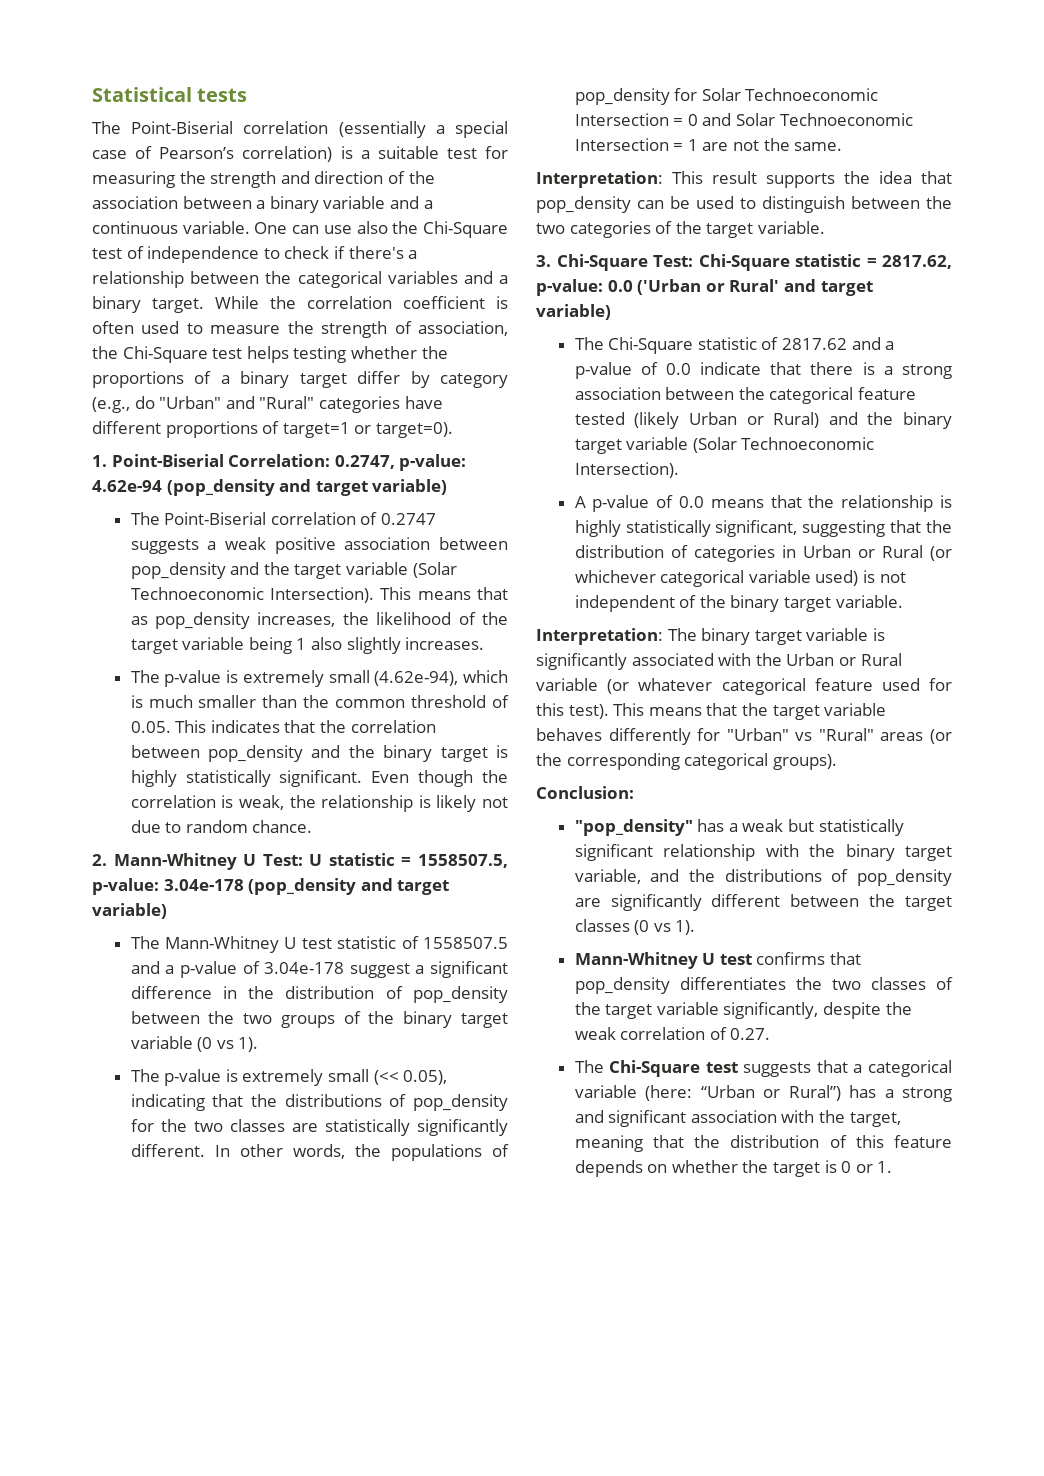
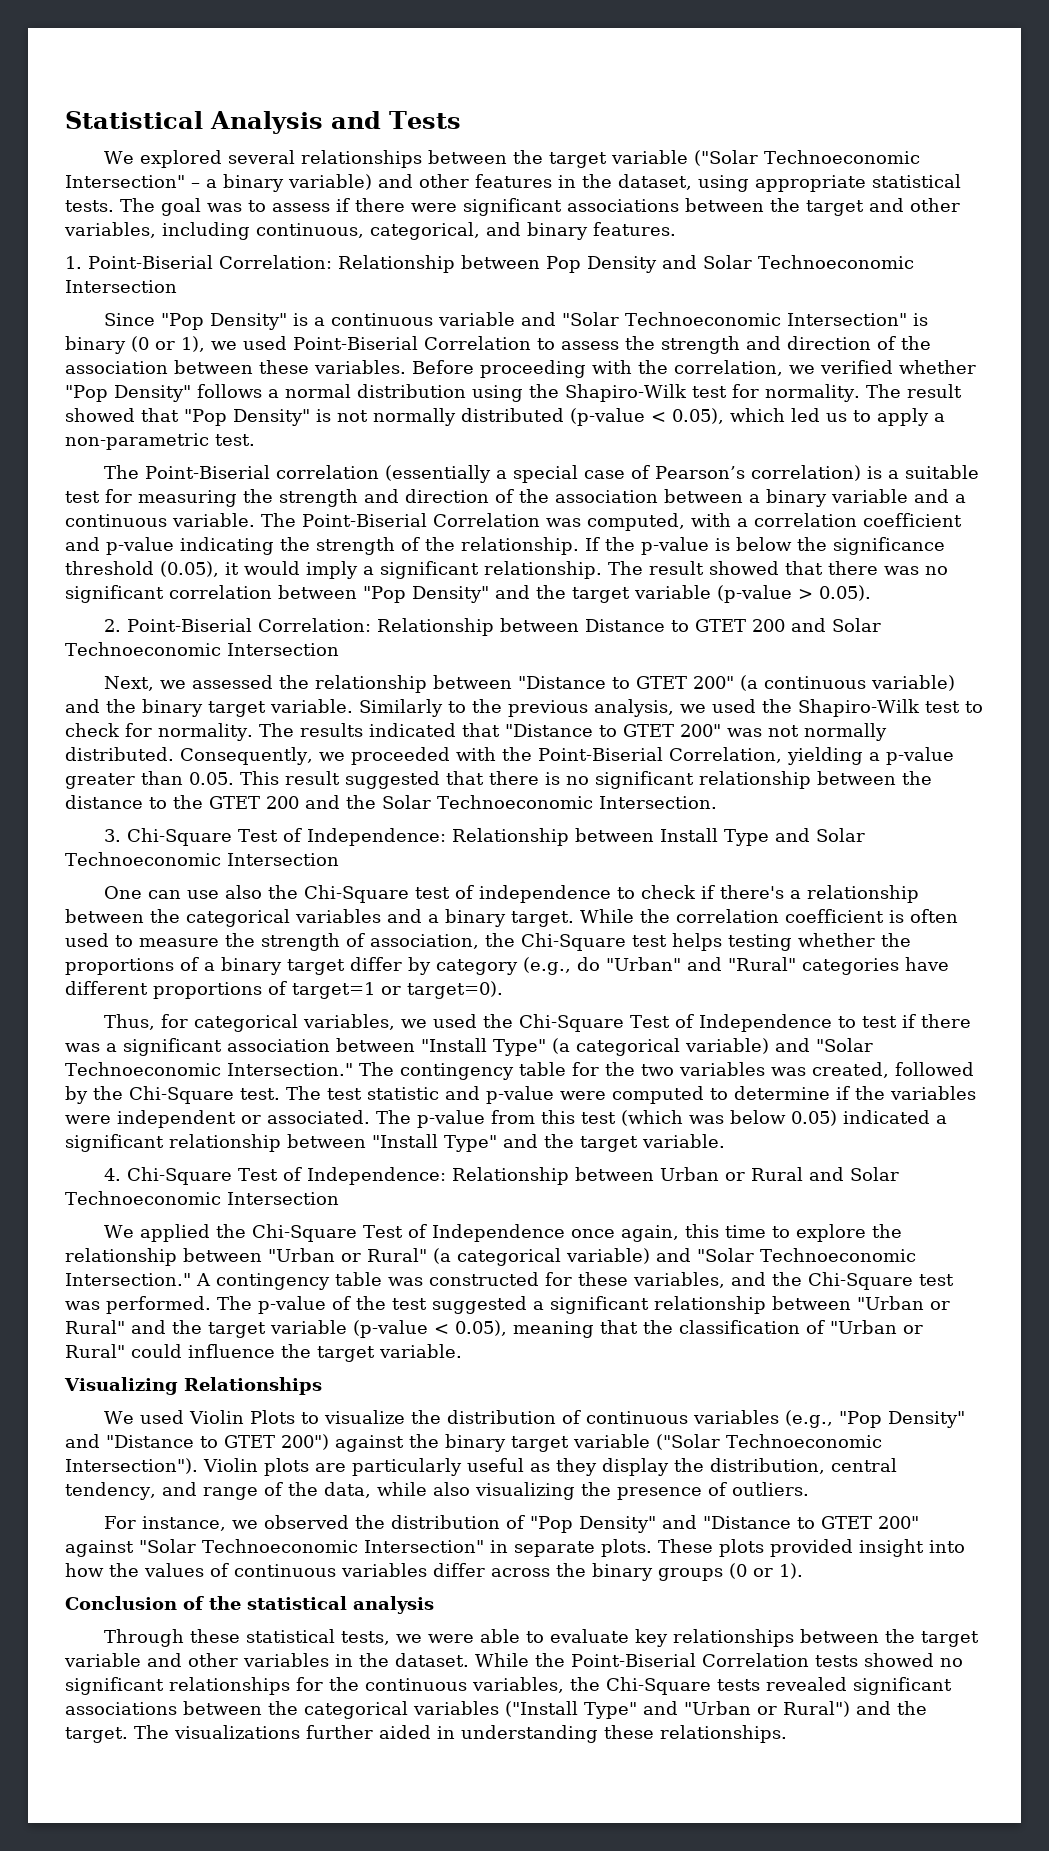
- Statistical tests
+ Statistical Analysis and Tests
+ We explored several relationships between the target variable ("Solar Technoeconomic Intersection" – a binary variable) and other features in the dataset, using appropriate statistical tests. The goal was to assess if there were significant associations between the target and other variables, including continuous, categorical, and binary features.
+ 1. Point-Biserial Correlation: Relationship between Pop Density and Solar Technoeconomic Intersection
+ Since "Pop Density" is a continuous variable and "Solar Technoeconomic Intersection" is binary (0 or 1), we used Point-Biserial Correlation to assess the strength and direction of the association between these variables. Before proceeding with the correlation, we verified whether "Pop Density" follows a normal distribution using the Shapiro-Wilk test for normality. The result showed that "Pop Density" is not normally distributed (p-value < 0.05), which led us to apply a non-parametric test.
- The Point-Biserial correlation (essentially a special case of Pearson’s correlation) is a suitable test for measuring the strength and direction of the association between a binary variable and a continuous variable. One can use also the Chi-Square test of independence to check if there's a relationship between the categorical variables and a binary target.
+ The Point-Biserial correlation (essentially a special case of Pearson’s correlation) is a suitable test for measuring the strength and direction of the association between a binary variable and a continuous variable. The Point-Biserial Correlation was computed, with a correlation coefficient and p-value indicating the strength of the relationship. If the p-value is below the significance threshold (0.05), it would imply a significant relationship. The result showed that there was no significant correlation between "Pop Density" and the target variable (p-value > 0.05).
+ 2. Point-Biserial Correlation: Relationship between Distance to GTET 200 and Solar Technoeconomic Intersection
+ Next, we assessed the relationship between "Distance to GTET 200" (a continuous variable) and the binary target variable. Similarly to the previous analysis, we used the Shapiro-Wilk test to check for normality. The results indicated that "Distance to GTET 200" was not normally distributed. Consequently, we proceeded with the Point-Biserial Correlation, yielding a p-value greater than 0.05. This result suggested that there is no significant relationship between the distance to the GTET 200 and the Solar Technoeconomic Intersection.
+ 3. Chi-Square Test of Independence: Relationship between Install Type and Solar Technoeconomic Intersection
+ One can use also the Chi-Square test of independence to check if there's a relationship between the categorical variables and a binary target.
- 1. Point-Biserial Correlation: 0.2747, p-value: 4.62e-94 (pop_density and target variable)
- The Point-Biserial correlation of 0.2747 suggests a weak positive association between pop_density and the target variable (Solar Technoeconomic Intersection). This means that as pop_density increases, the likelihood of the target variable being 1 also slightly increases.
- The p-value is extremely small (4.62e-94), which is much smaller than the common threshold of 0.05. This indicates that the correlation between pop_density and the binary target is highly statistically significant. Even though the correlation is weak, the relationship is likely not due to random chance.
- 2. Mann-Whitney U Test: U statistic = 1558507.5, p-value: 3.04e-178 (pop_density and target variable)
- The Mann-Whitney U test statistic of 1558507.5 and a p-value of 3.04e-178 suggest a significant difference in the distribution of pop_density between the two groups of the binary target variable (0 vs 1).
- The p-value is extremely small (<< 0.05), indicating that the distributions of pop_density for the two classes are statistically significantly different. In other words, the populations of pop_density for Solar Technoeconomic Intersection = 0 and Solar Technoeconomic Intersection = 1 are not the same.
- Interpretation: This result supports the idea that pop_density can be used to distinguish between the two categories of the target variable.
- 3. Chi-Square Test: Chi-Square statistic = 2817.62, p-value: 0.0 ('Urban or Rural' and target variable)
- The Chi-Square statistic of 2817.62 and a p-value of 0.0 indicate that there is a strong association between the categorical feature tested (likely Urban or Rural) and the binary target variable (Solar Technoeconomic Intersection).
- A p-value of 0.0 means that the relationship is highly statistically significant, suggesting that the distribution of categories in Urban or Rural (or whichever categorical variable used) is not independent of the binary target variable.
- Interpretation: The binary target variable is significantly associated with the Urban or Rural variable (or whatever categorical feature used for this test). This means that the target variable behaves differently for "Urban" vs "Rural" areas (or the corresponding categorical groups).
- Conclusion:
- "pop_density" has a weak but statistically significant relationship with the binary target variable, and the distributions of pop_density are significantly different between the target classes (0 vs 1).
- Mann-Whitney U test confirms that pop_density differentiates the two classes of the target variable significantly, despite the weak correlation of 0.27.
- The Chi-Square test suggests that a categorical variable (here: “Urban or Rural”) has a strong and significant association with the target, meaning that the distribution of this feature depends on whether the target is 0 or 1.
+ Thus, for categorical variables, we used the Chi-Square Test of Independence to test if there was a significant association between "Install Type" (a categorical variable) and "Solar Technoeconomic Intersection." The contingency table for the two variables was created, followed by the Chi-Square test. The test statistic and p-value were computed to determine if the variables were independent or associated. The p-value from this test (which was below 0.05) indicated a significant relationship between "Install Type" and the target variable.
+ 4. Chi-Square Test of Independence: Relationship between Urban or Rural and Solar Technoeconomic Intersection
+ We applied the Chi-Square Test of Independence once again, this time to explore the relationship between "Urban or Rural" (a categorical variable) and "Solar Technoeconomic Intersection." A contingency table was constructed for these variables, and the Chi-Square test was performed. The p-value of the test suggested a significant relationship between "Urban or Rural" and the target variable (p-value < 0.05), meaning that the classification of "Urban or Rural" could influence the target variable.
+ Visualizing Relationships
+ We used Violin Plots to visualize the distribution of continuous variables (e.g., "Pop Density" and "Distance to GTET 200") against the binary target variable ("Solar Technoeconomic Intersection"). Violin plots are particularly useful as they display the distribution, central tendency, and range of the data, while also visualizing the presence of outliers.
+ For instance, we observed the distribution of "Pop Density" and "Distance to GTET 200" against "Solar Technoeconomic Intersection" in separate plots. These plots provided insight into how the values of continuous variables differ across the binary groups (0 or 1).
+ Conclusion of the statistical analysis
+ Through these statistical tests, we were able to evaluate key relationships between the target variable and other variables in the dataset. While the Point-Biserial Correlation tests showed no significant relationships for the continuous variables, the Chi-Square tests revealed significant associations between the categorical variables ("Install Type" and "Urban or Rural") and the target. The visualizations further aided in understanding these relationships.

